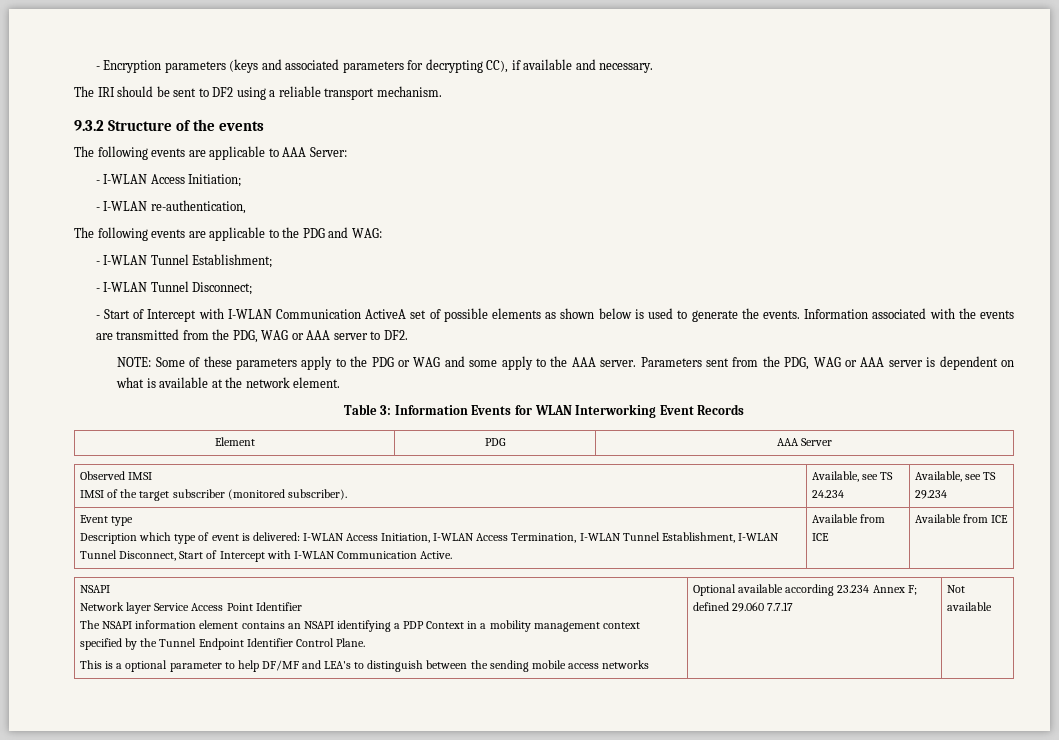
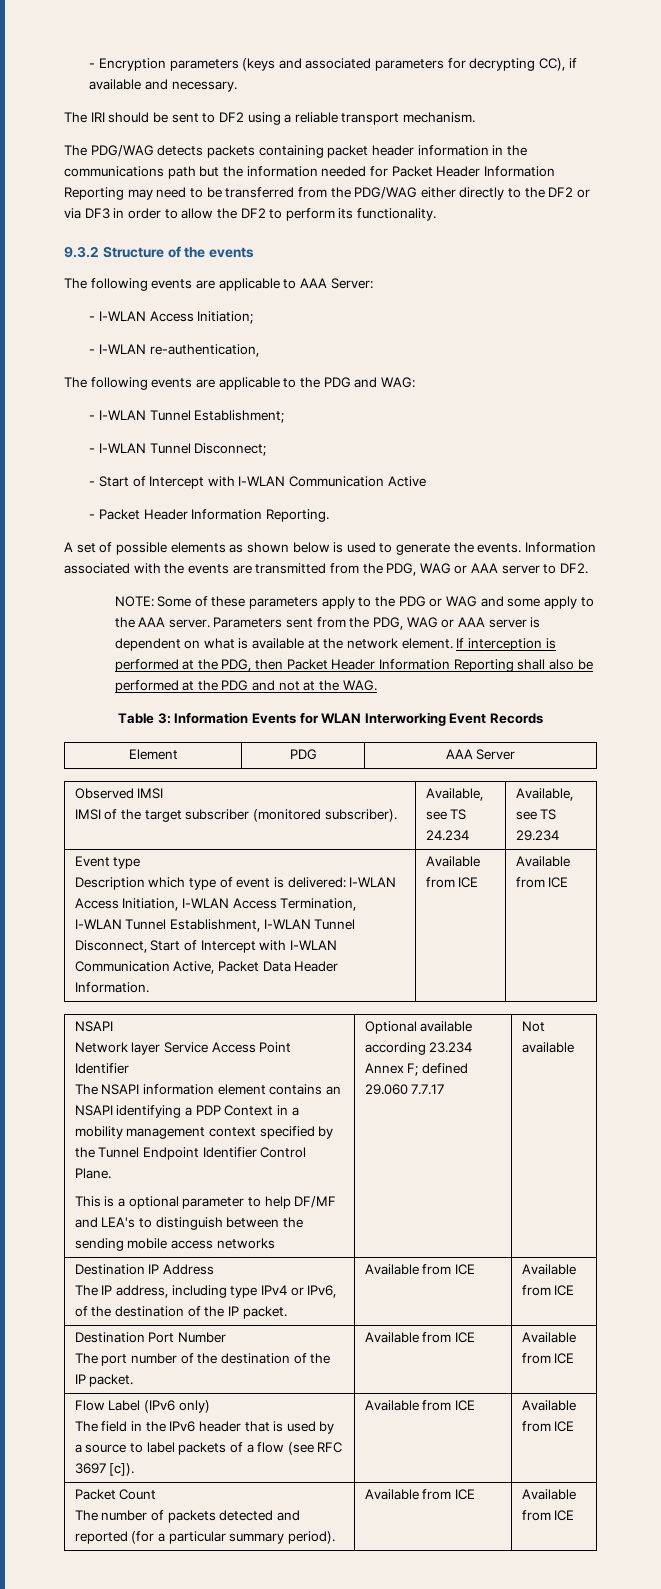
+ The PDG/WAG detects packets containing packet header information in the communications path but the information needed for Packet Header Information Reporting may need to be transferred from the PDG/WAG either directly to the DF2 or via DF3 in order to allow the DF2 to perform its functionality.
- - Start of Intercept with I-WLAN Communication ActiveA set of possible elements as shown below is used to generate the events.
+ - Start of Intercept with I-WLAN Communication Active
+ - Packet Header Information Reporting.
+ A set of possible elements as shown below is used to generate the events.
+ If interception is performed at the PDG, then Packet Header Information Reporting shall also be performed at the PDG and not at the WAG.
  Event type
- Description which type of event is delivered: I-WLAN Access Initiation, I-WLAN Access Termination, I-WLAN Tunnel Establishment, I-WLAN Tunnel Disconnect, Start of Intercept with I-WLAN Communication Active. | Available from ICE | Available from ICE
+ Description which type of event is delivered: I-WLAN Access Initiation, I-WLAN Access Termination, I-WLAN Tunnel Establishment, I-WLAN Tunnel Disconnect, Start of Intercept with I-WLAN Communication Active, Packet Data Header Information. | Available from ICE | Available from ICE
+ Destination IP Address
+ The IP address, including type IPv4 or IPv6, of the destination of the IP packet. | Available from ICE | Available from ICE
+ Destination Port Number
+ The port number of the destination of the IP packet. | Available from ICE | Available from ICE
+ Flow Label (IPv6 only)
+ The field in the IPv6 header that is used by a source to label packets of a flow (see RFC 3697 [c]). | Available from ICE | Available from ICE
+ Packet Count
+ The number of packets detected and reported (for a particular summary period). | Available from ICE | Available from ICE

